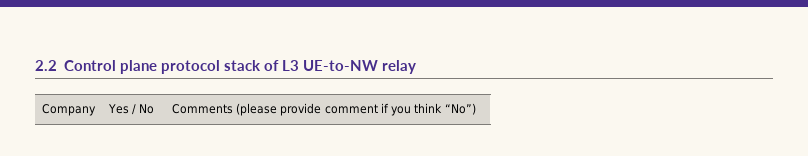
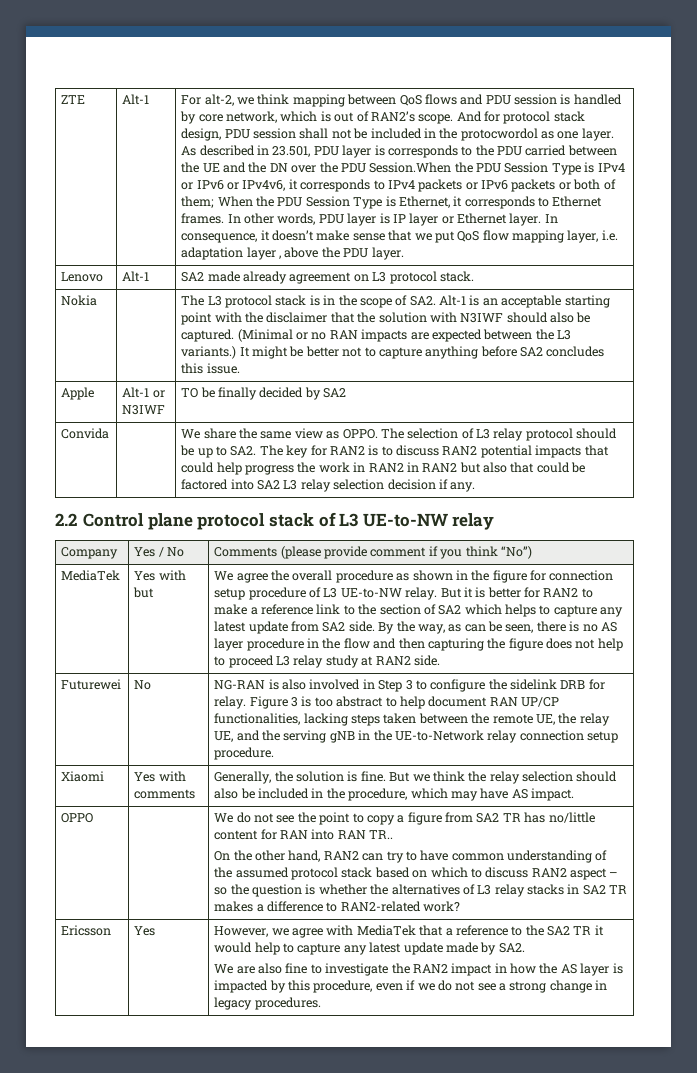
+ ZTE | Alt-1 | For alt-2, we think mapping between QoS flows and PDU session is handled by core network, which is out of RAN2’s scope. And for protocol stack design, PDU session shall not be included in the protocwordol as one layer. As described in 23.501, PDU layer is corresponds to the PDU carried between the UE and the DN over the PDU Session.When the PDU Session Type is IPv4 or IPv6 or IPv4v6, it corresponds to IPv4 packets or IPv6 packets or both of them; When the PDU Session Type is Ethernet, it corresponds to Ethernet frames. In other words, PDU layer is IP layer or Ethernet layer. In consequence, it doesn’t make sense that we put QoS flow mapping layer, i.e. adaptation layer , above the PDU layer.
+ Lenovo | Alt-1 | SA2 made already agreement on L3 protocol stack.
+ Nokia | | The L3 protocol stack is in the scope of SA2. Alt-1 is an acceptable starting point with the disclaimer that the solution with N3IWF should also be captured. (Minimal or no RAN impacts are expected between the L3 variants.) It might be better not to capture anything before SA2 concludes this issue.
+ Apple | Alt-1 or N3IWF | TO be finally decided by SA2
+ Convida | | We share the same view as OPPO. The selection of L3 relay protocol should be up to SA2. The key for RAN2 is to discuss RAN2 potential impacts that could help progress the work in RAN2 in RAN2 but also that could be factored into SA2 L3 relay selection decision if any.
+ MediaTek | Yes with but | We agree the overall procedure as shown in the figure for connection setup procedure of L3 UE-to-NW relay. But it is better for RAN2 to make a reference link to the section of SA2 which helps to capture any latest update from SA2 side. By the way, as can be seen, there is no AS layer procedure in the flow and then capturing the figure does not help to proceed L3 relay study at RAN2 side.
+ Futurewei | No | NG-RAN is also involved in Step 3 to configure the sidelink DRB for relay. Figure 3 is too abstract to help document RAN UP/CP functionalities, lacking steps taken between the remote UE, the relay UE, and the serving gNB in the UE-to-Network relay connection setup procedure.
+ Xiaomi | Yes with comments | Generally, the solution is fine. But we think the relay selection should also be included in the procedure, which may have AS impact.
+ OPPO | | We do not see the point to copy a figure from SA2 TR has no/little content for RAN into RAN TR..
+ On the other hand, RAN2 can try to have common understanding of the assumed protocol stack based on which to discuss RAN2 aspect – so the question is whether the alternatives of L3 relay stacks in SA2 TR makes a difference to RAN2-related work?
+ Ericsson | Yes | However, we agree with MediaTek that a reference to the SA2 TR it would help to capture any latest update made by SA2.
+ We are also fine to investigate the RAN2 impact in how the AS layer is impacted by this procedure, even if we do not see a strong change in legacy procedures.

